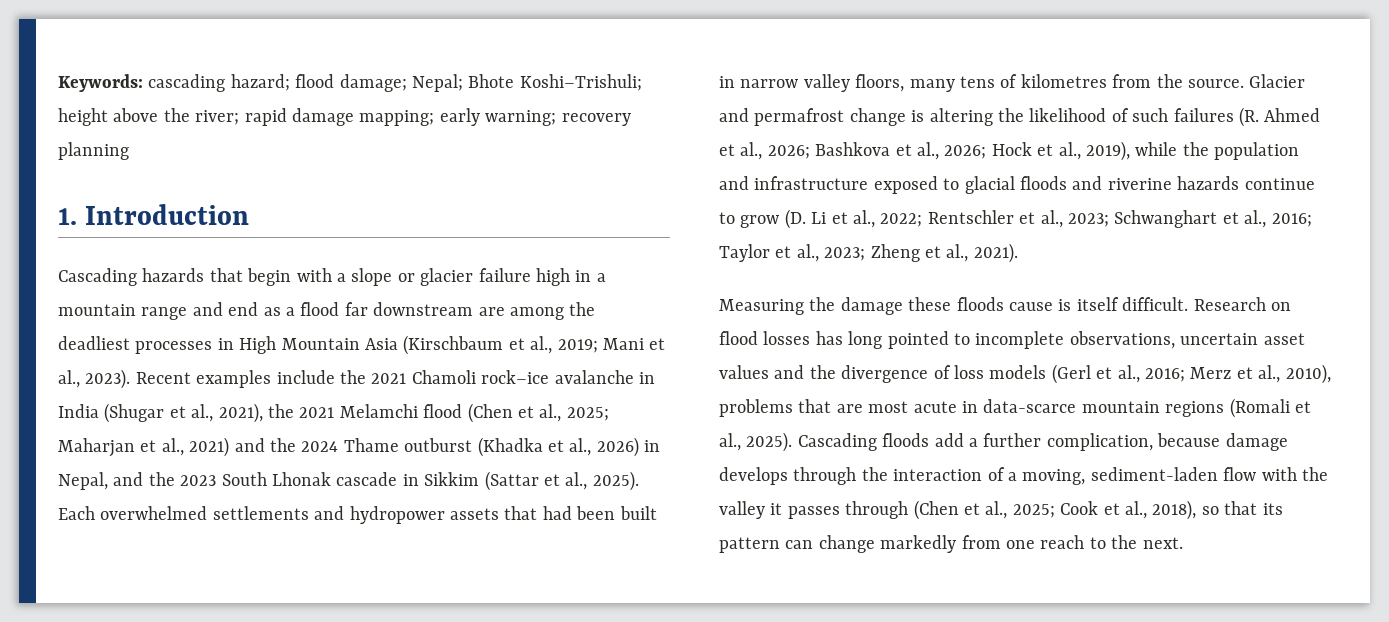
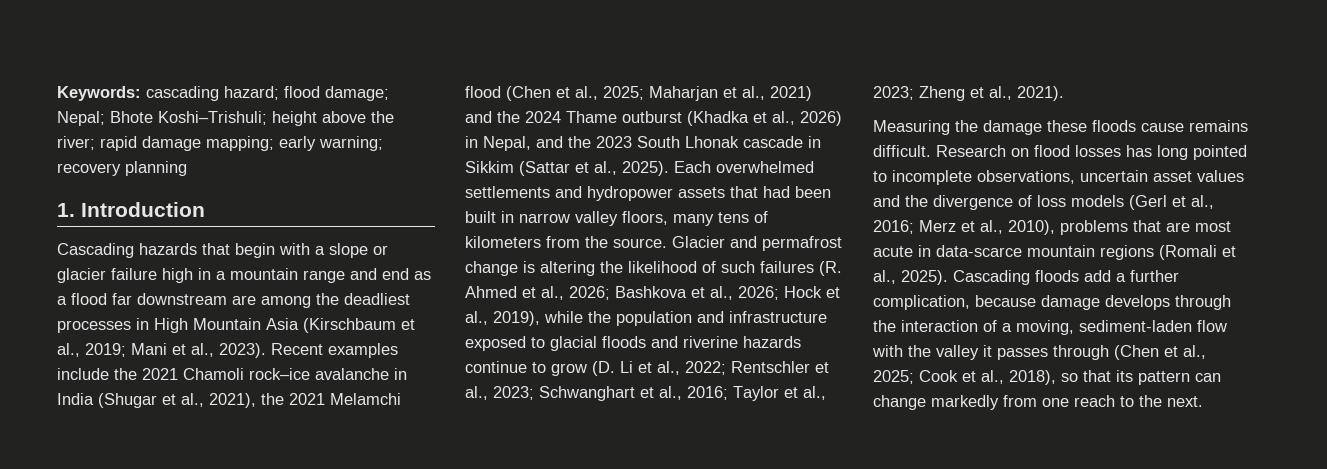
- Each overwhelmed settlements and hydropower assets that had been built in narrow valley floors, many tens of kilometres from the source.
+ Each overwhelmed settlements and hydropower assets that had been built in narrow valley floors, many tens of kilometers from the source.
- Measuring the damage these floods cause is itself difficult.
+ Measuring the damage these floods cause remains difficult.

